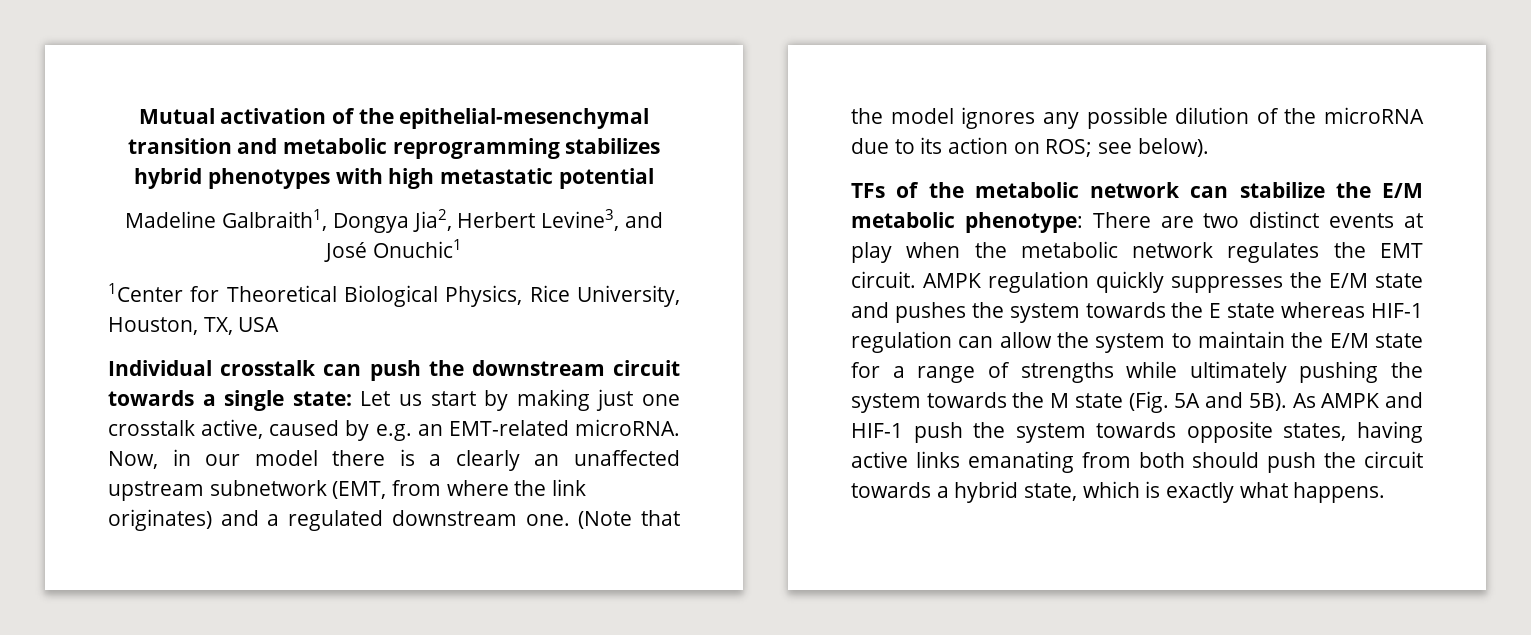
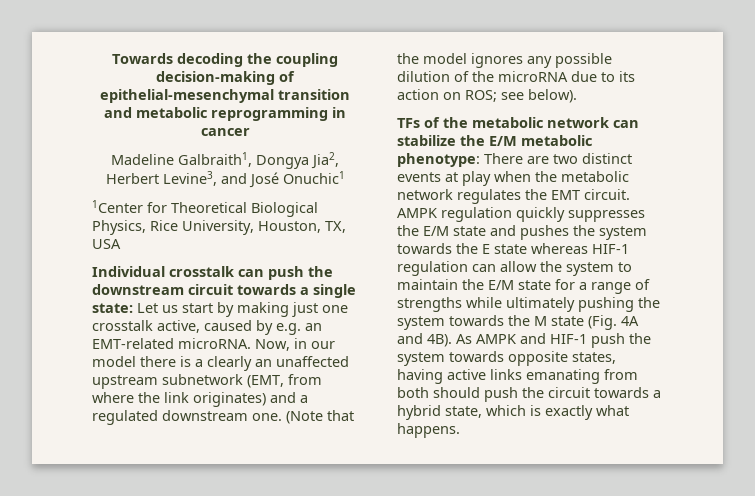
- Mutual activation of the epithelial-mesenchymal transition and metabolic reprogramming stabilizes hybrid phenotypes with high metastatic potential
+ Towards decoding the coupling decision-making of epithelial-mesenchymal transition and metabolic reprogramming in cancer
- AMPK regulation quickly suppresses the E/M state and pushes the system towards the E state whereas HIF-1 regulation can allow the system to maintain the E/M state for a range of strengths while ultimately pushing the system towards the M state (Fig. 5A and 5B).
+ AMPK regulation quickly suppresses the E/M state and pushes the system towards the E state whereas HIF-1 regulation can allow the system to maintain the E/M state for a range of strengths while ultimately pushing the system towards the M state (Fig. 4A and 4B).

